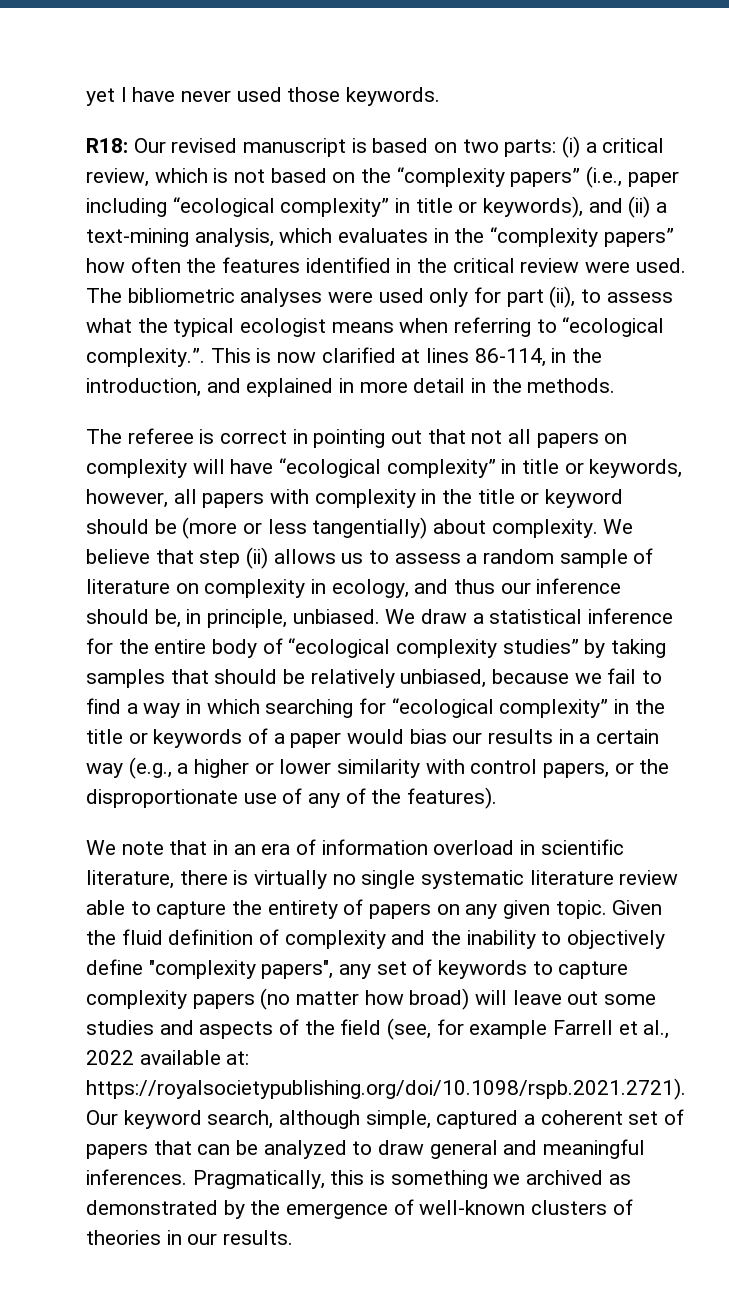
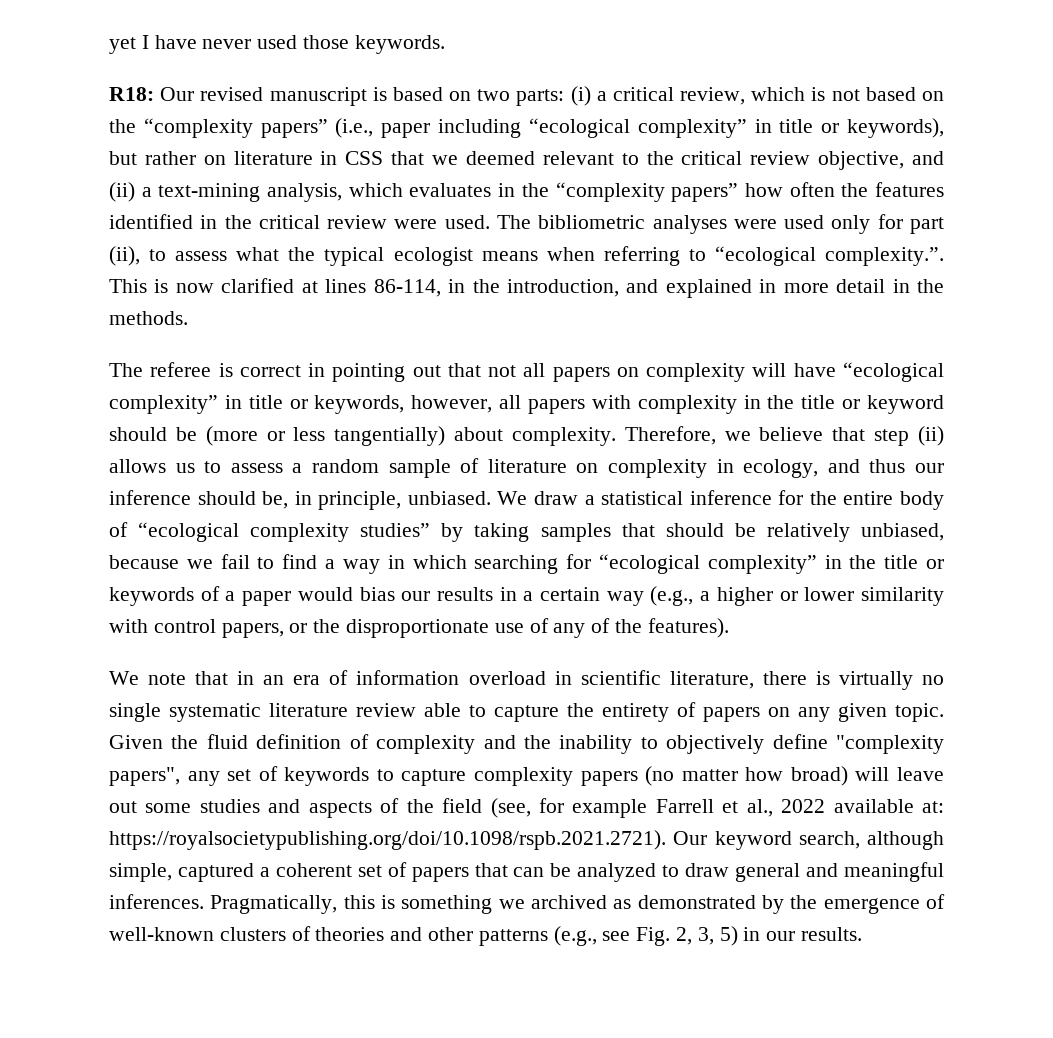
- R18: Our revised manuscript is based on two parts: (i) a critical review, which is not based on the “complexity papers” (i.e., paper including “ecological complexity” in title or keywords), and (ii) a text-mining analysis, which evaluates in the “complexity papers” how often the features identified in the critical review were used.
+ R18: Our revised manuscript is based on two parts: (i) a critical review, which is not based on the “complexity papers” (i.e., paper including “ecological complexity” in title or keywords), but rather on literature in CSS that we deemed relevant to the critical review objective, and (ii) a text-mining analysis, which evaluates in the “complexity papers” how often the features identified in the critical review were used.
- We believe that step (ii) allows us to assess a random sample of literature on complexity in ecology, and thus our inference should be, in principle, unbiased.
+ Therefore, we believe that step (ii) allows us to assess a random sample of literature on complexity in ecology, and thus our inference should be, in principle, unbiased.
- Pragmatically, this is something we archived as demonstrated by the emergence of well-known clusters of theories in our results.
+ Pragmatically, this is something we archived as demonstrated by the emergence of well-known clusters of theories and other patterns (e.g., see Fig. 2, 3, 5) in our results.

